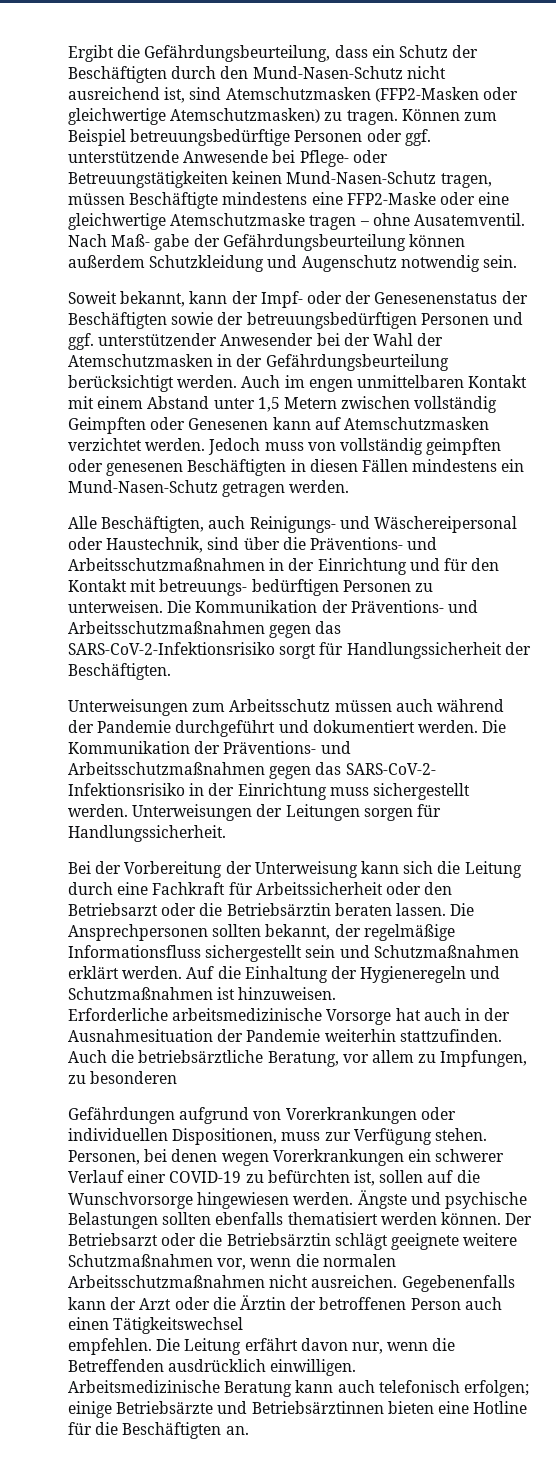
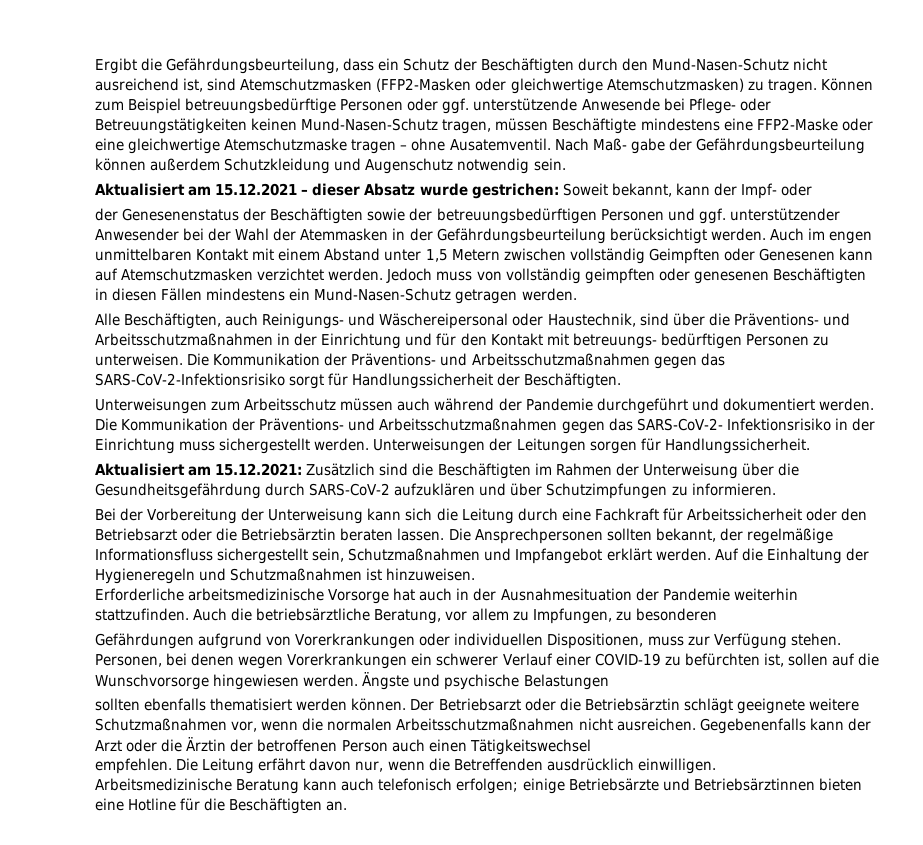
- Soweit bekannt, kann der Impf- oder der Genesenenstatus der Beschäftigten sowie der betreuungsbedürftigen Personen und ggf. unterstützender Anwesender bei der Wahl der Atemschutzmasken in der Gefährdungsbeurteilung berücksichtigt werden.
+ Aktualisiert am 15.12.2021 – dieser Absatz wurde gestrichen: Soweit bekannt, kann der Impf- oder
+ der Genesenenstatus der Beschäftigten sowie der betreuungsbedürftigen Personen und ggf. unterstützender Anwesender bei der Wahl der Atemmasken in der Gefährdungsbeurteilung berücksichtigt werden.
+ Aktualisiert am 15.12.2021: Zusätzlich sind die Beschäftigten im Rahmen der Unterweisung über die Gesundheitsgefährdung durch SARS-CoV-2 aufzuklären und über Schutzimpfungen zu informieren.
- Die Ansprechpersonen sollten bekannt, der regelmäßige Informationsfluss sichergestellt sein und Schutzmaßnahmen erklärt werden.
+ Die Ansprechpersonen sollten bekannt, der regelmäßige Informationsfluss sichergestellt sein, Schutzmaßnahmen und Impfangebot erklärt werden.
- Ängste und psychische Belastungen sollten ebenfalls thematisiert werden können.
+ Ängste und psychische Belastungen
+ sollten ebenfalls thematisiert werden können.

